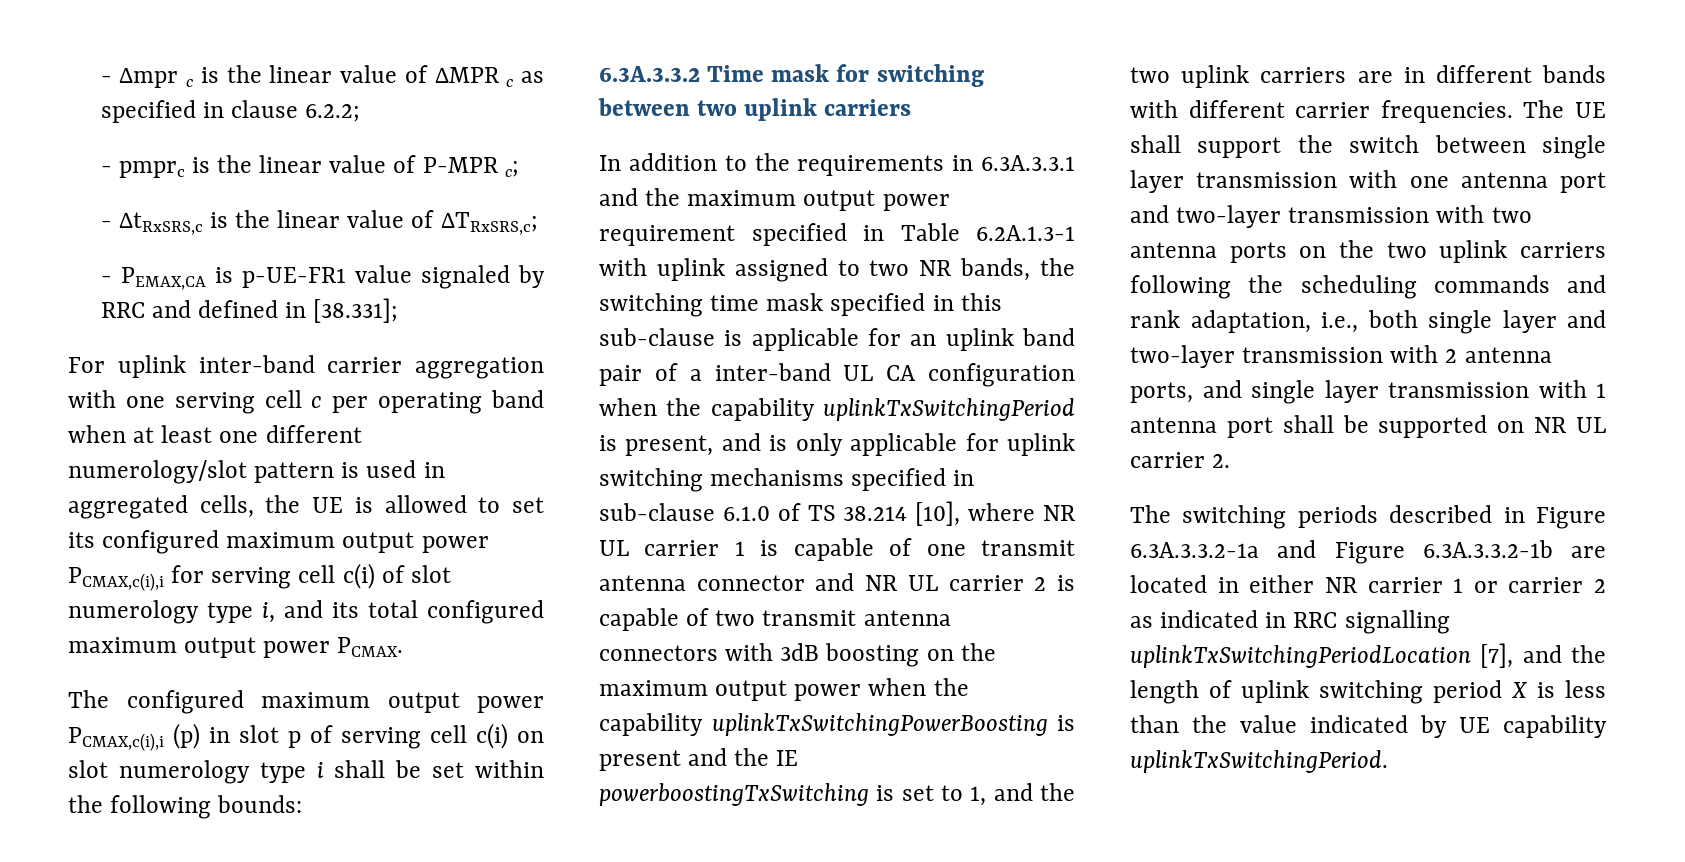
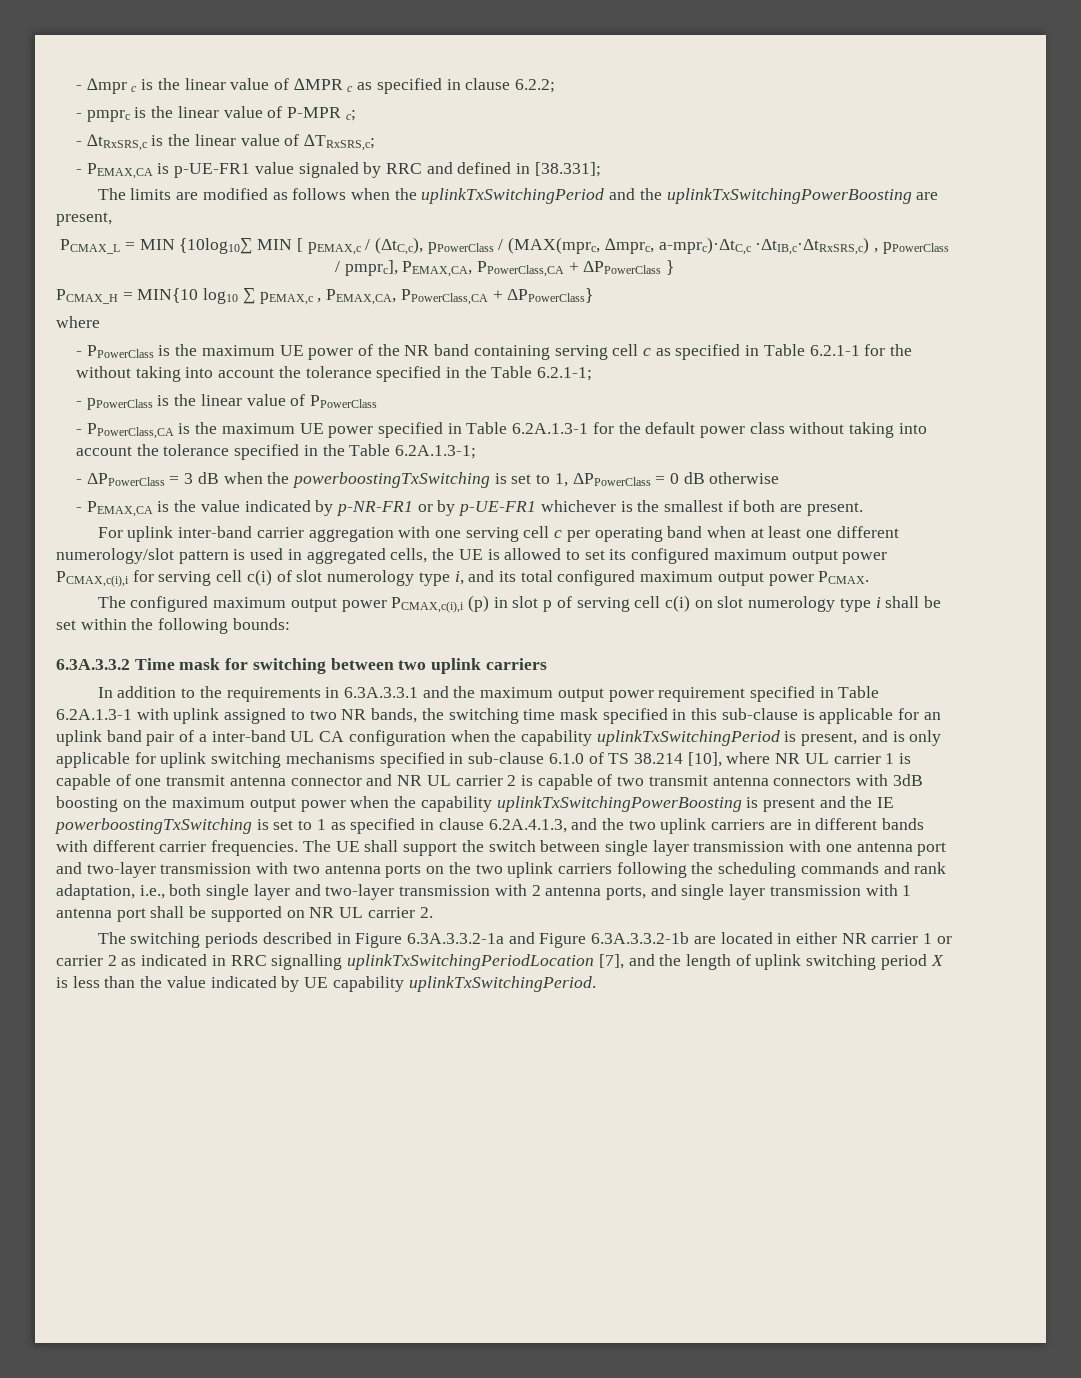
+ The limits are modified as follows when the uplinkTxSwitchingPeriod and the uplinkTxSwitchingPowerBoosting are present,
+ PCMAX_L = MIN {10log10∑ MIN [ pEMAX,c / (ΔtC,c), pPowerClass / (MAX(mprc, ∆mprc, a-mprc)·ΔtC,c ·ΔtIB,c·ΔtRxSRS,c) , pPowerClass / pmprc], PEMAX,CA, PPowerClass,CA + ΔPPowerClass }
+ PCMAX_H = MIN{10 log10 ∑ pEMAX,c , PEMAX,CA, PPowerClass,CA + ΔPPowerClass}
+ where
+ - PPowerClass is the maximum UE power of the NR band containing serving cell c as specified in Table 6.2.1-1 for the without taking into account the tolerance specified in the Table 6.2.1-1;
+ - pPowerClass is the linear value of PPowerClass
+ - PPowerClass,CA is the maximum UE power specified in Table 6.2A.1.3-1 for the default power class without taking into account the tolerance specified in the Table 6.2A.1.3-1;
+ - ΔPPowerClass = 3 dB when the powerboostingTxSwitching is set to 1, ΔPPowerClass = 0 dB otherwise
+ - PEMAX,CA is the value indicated by p-NR-FR1 or by p-UE-FR1 whichever is the smallest if both are present.
- In addition to the requirements in 6.3A.3.3.1 and the maximum output power requirement specified in Table 6.2A.1.3-1 with uplink assigned to two NR bands, the switching time mask specified in this sub-clause is applicable for an uplink band pair of a inter-band UL CA configuration when the capability uplinkTxSwitchingPeriod is present, and is only applicable for uplink switching mechanisms specified in sub-clause 6.1.0 of TS 38.214 [10], where NR UL carrier 1 is capable of one transmit antenna connector and NR UL carrier 2 is capable of two transmit antenna connectors with 3dB boosting on the maximum output power when the capability uplinkTxSwitchingPowerBoosting is present and the IE powerboostingTxSwitching is set to 1, and the two uplink carriers are in different bands with different carrier frequencies.
+ In addition to the requirements in 6.3A.3.3.1 and the maximum output power requirement specified in Table 6.2A.1.3-1 with uplink assigned to two NR bands, the switching time mask specified in this sub-clause is applicable for an uplink band pair of a inter-band UL CA configuration when the capability uplinkTxSwitchingPeriod is present, and is only applicable for uplink switching mechanisms specified in sub-clause 6.1.0 of TS 38.214 [10], where NR UL carrier 1 is capable of one transmit antenna connector and NR UL carrier 2 is capable of two transmit antenna connectors with 3dB boosting on the maximum output power when the capability uplinkTxSwitchingPowerBoosting is present and the IE powerboostingTxSwitching is set to 1 as specified in clause 6.2A.4.1.3, and the two uplink carriers are in different bands with different carrier frequencies.

